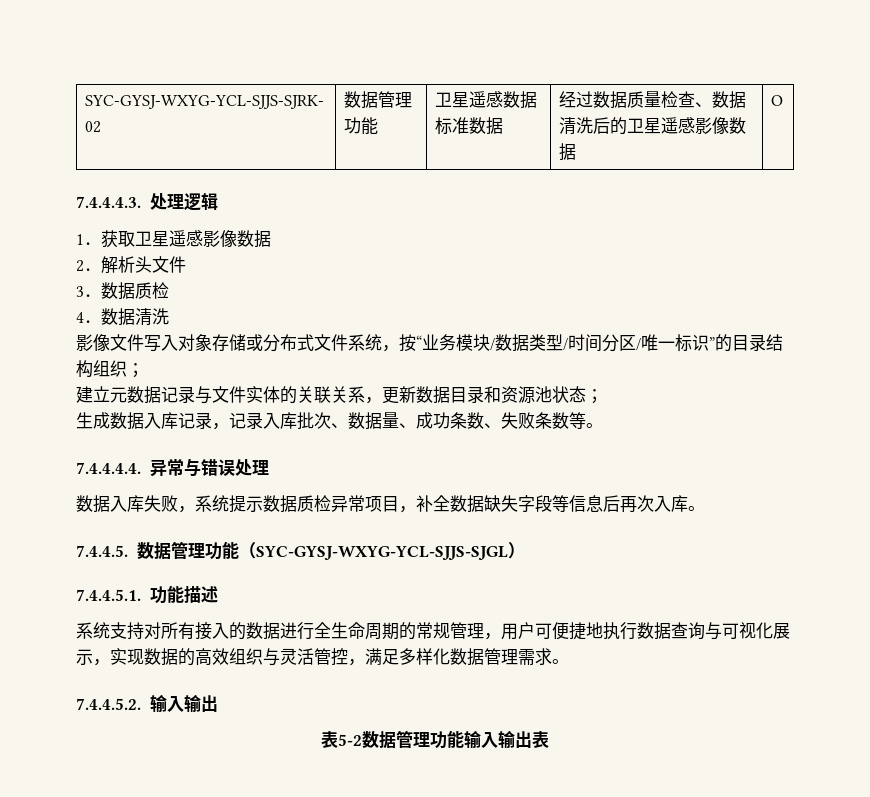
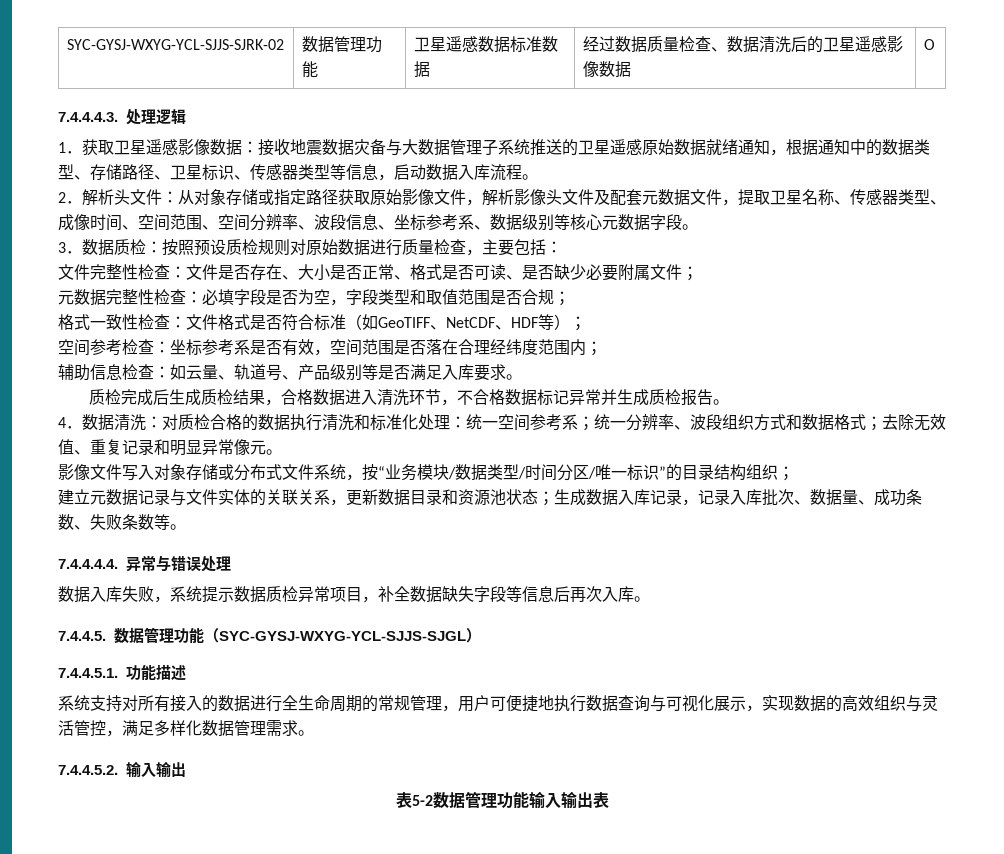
- 1．获取卫星遥感影像数据
- 2．解析头文件
- 3．数据质检
- 4．数据清洗
+ 1．获取卫星遥感影像数据：接收地震数据灾备与大数据管理子系统推送的卫星遥感原始数据就绪通知，根据通知中的数据类型、存储路径、卫星标识、传感器类型等信息，启动数据入库流程。
+ 2．解析头文件：从对象存储或指定路径获取原始影像文件，解析影像头文件及配套元数据文件，提取卫星名称、传感器类型、成像时间、空间范围、空间分辨率、波段信息、坐标参考系、数据级别等核心元数据字段。
+ 3．数据质检：按照预设质检规则对原始数据进行质量检查，主要包括：
+ 文件完整性检查：文件是否存在、大小是否正常、格式是否可读、是否缺少必要附属文件；
+ 元数据完整性检查：必填字段是否为空，字段类型和取值范围是否合规；
+ 格式一致性检查：文件格式是否符合标准（如GeoTIFF、NetCDF、HDF等）；
+ 空间参考检查：坐标参考系是否有效，空间范围是否落在合理经纬度范围内；
+ 辅助信息检查：如云量、轨道号、产品级别等是否满足入库要求。
+ 质检完成后生成质检结果，合格数据进入清洗环节，不合格数据标记异常并生成质检报告。
+ 4．数据清洗：对质检合格的数据执行清洗和标准化处理：统一空间参考系；统一分辨率、波段组织方式和数据格式；去除无效值、重复记录和明显异常像元。
- 建立元数据记录与文件实体的关联关系，更新数据目录和资源池状态；
- 生成数据入库记录，记录入库批次、数据量、成功条数、失败条数等。
+ 建立元数据记录与文件实体的关联关系，更新数据目录和资源池状态；生成数据入库记录，记录入库批次、数据量、成功条数、失败条数等。

